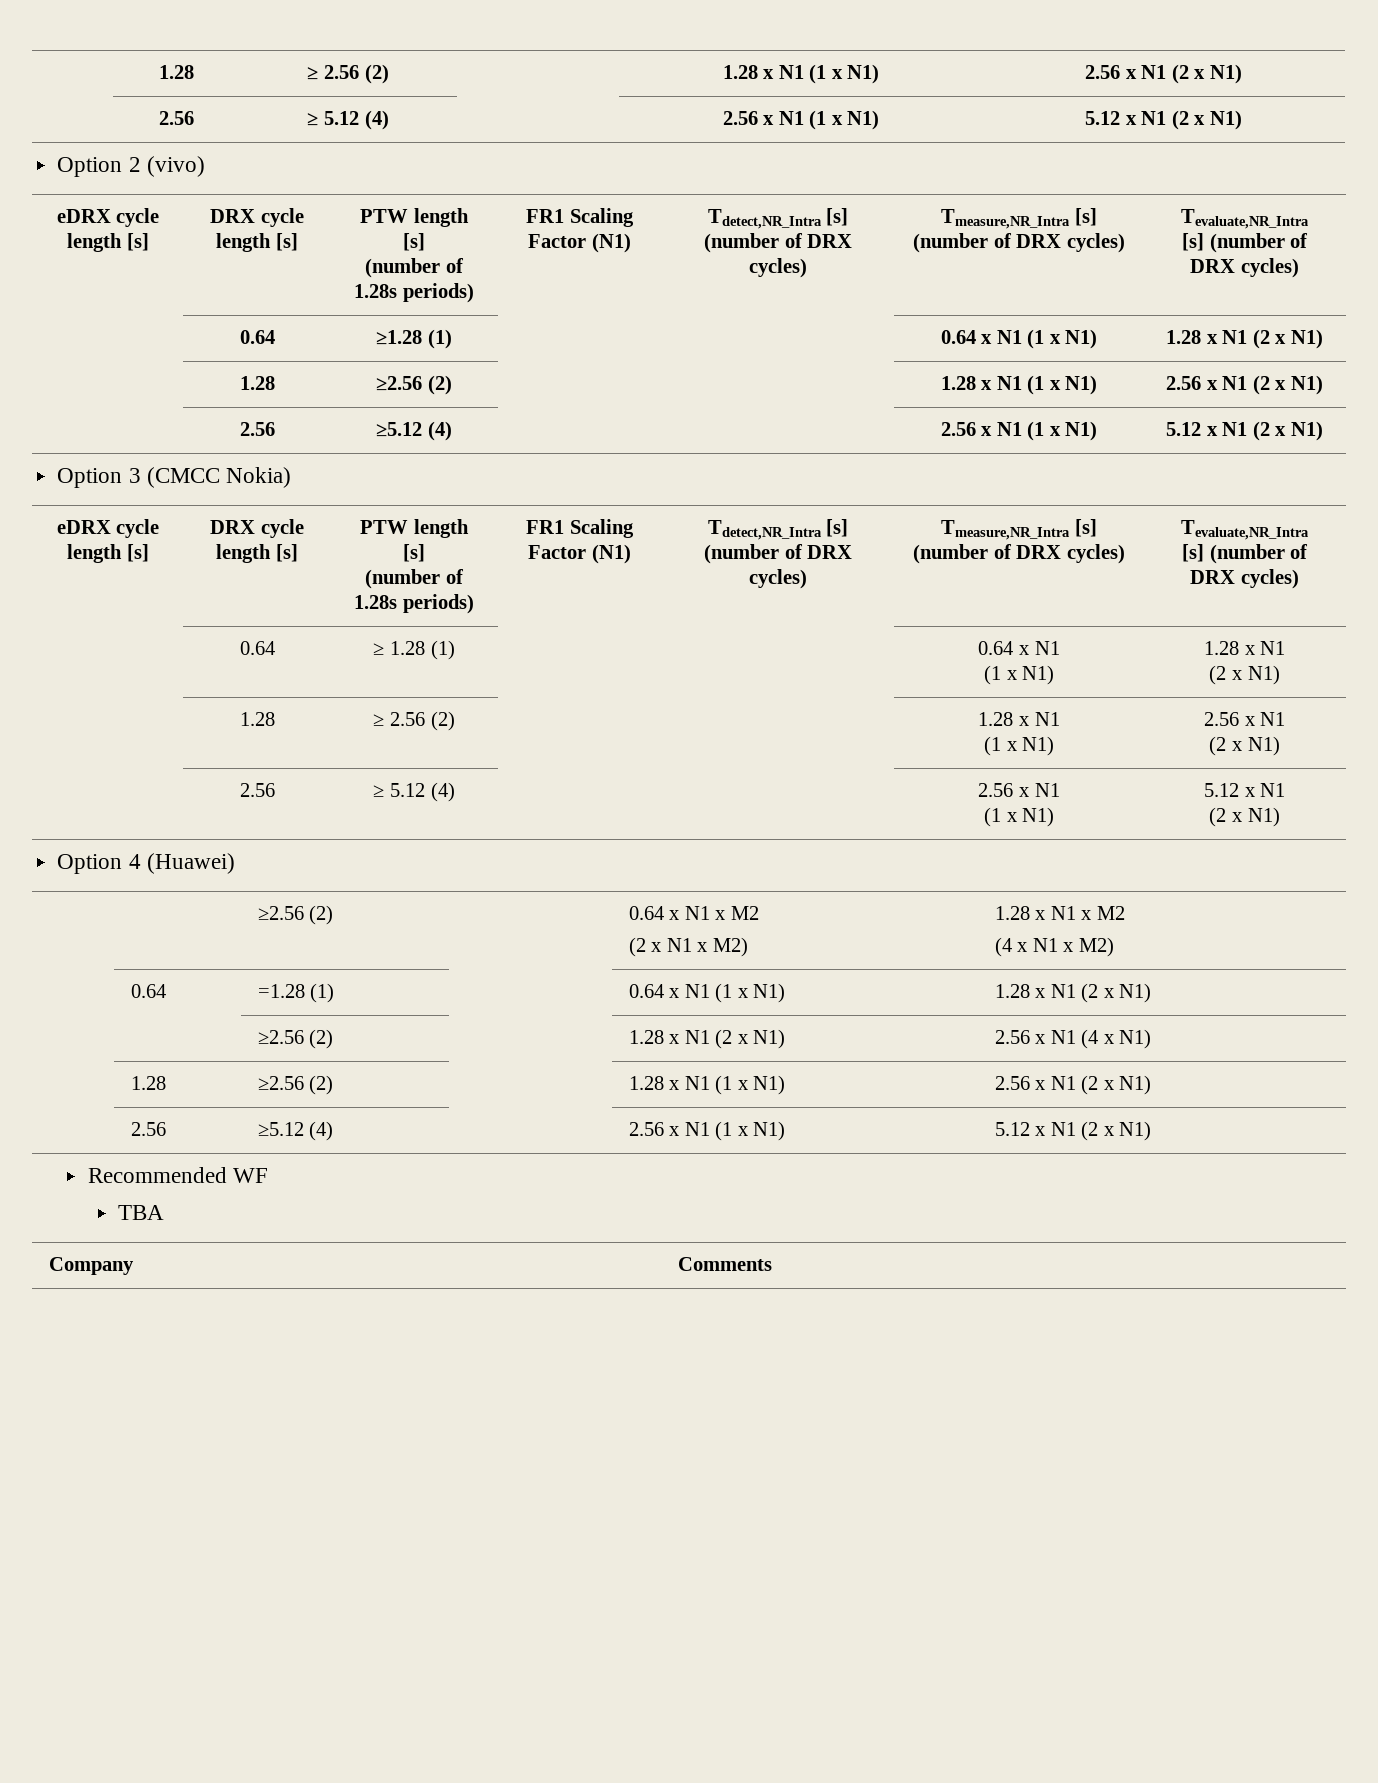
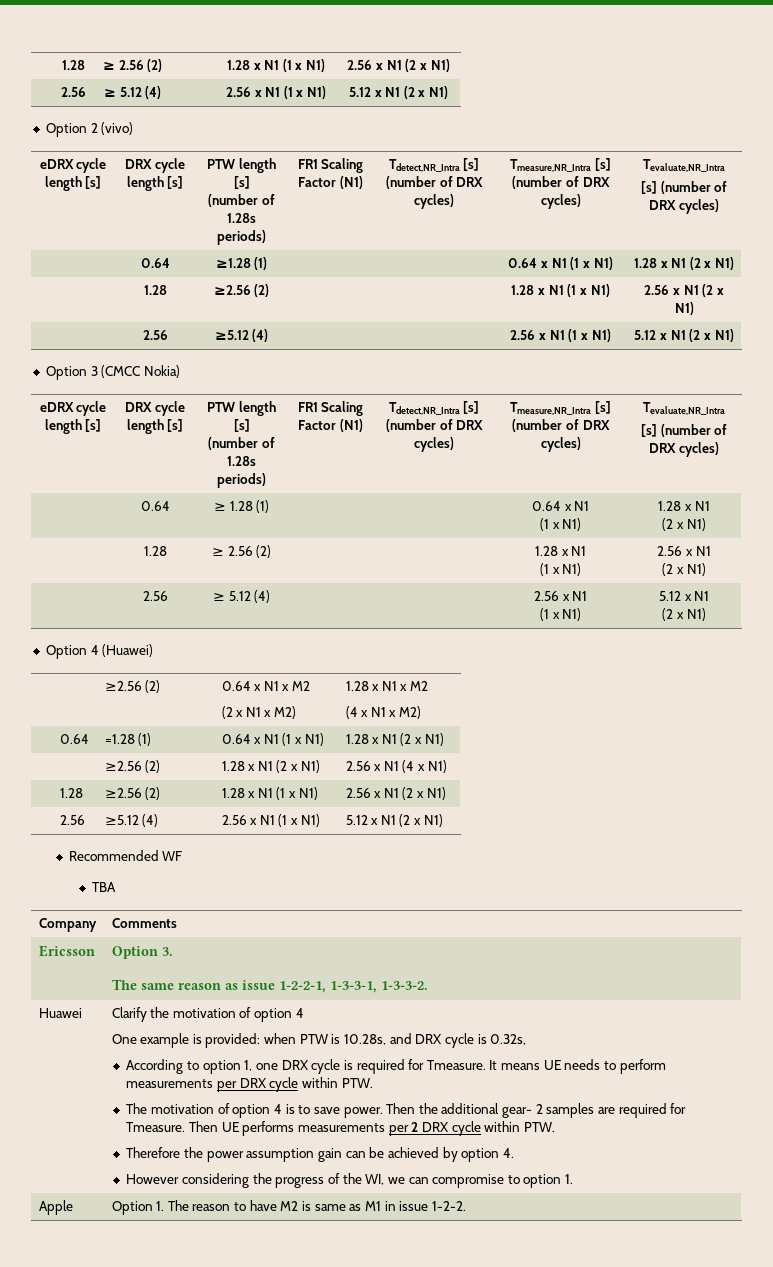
+ Ericsson | Option 3.
+ The same reason as issue 1-2-2-1, 1-3-3-1, 1-3-3-2.
+ Huawei | Clarify the motivation of option 4
+ One example is provided: when PTW is 10.28s, and DRX cycle is 0.32s,
+ According to option 1, one DRX cycle is required for Tmeasure. It means UE needs to perform measurements per DRX cycle within PTW.
+ The motivation of option 4 is to save power. Then the additional gear- 2 samples are required for Tmeasure. Then UE performs measurements per 2 DRX cycle within PTW.
+ Therefore the power assumption gain can be achieved by option 4.
+ However considering the progress of the WI, we can compromise to option 1.
+ Apple | Option 1. The reason to have M2 is same as M1 in issue 1-2-2.

